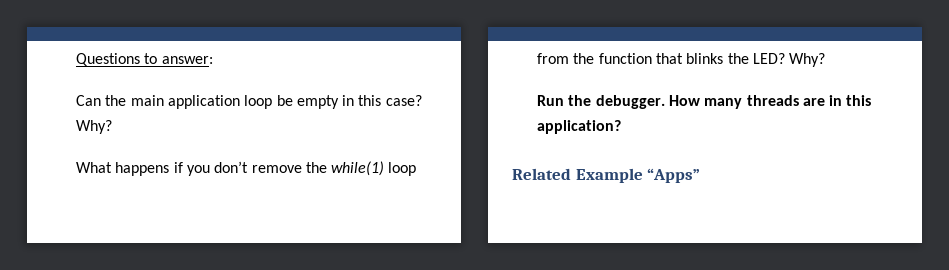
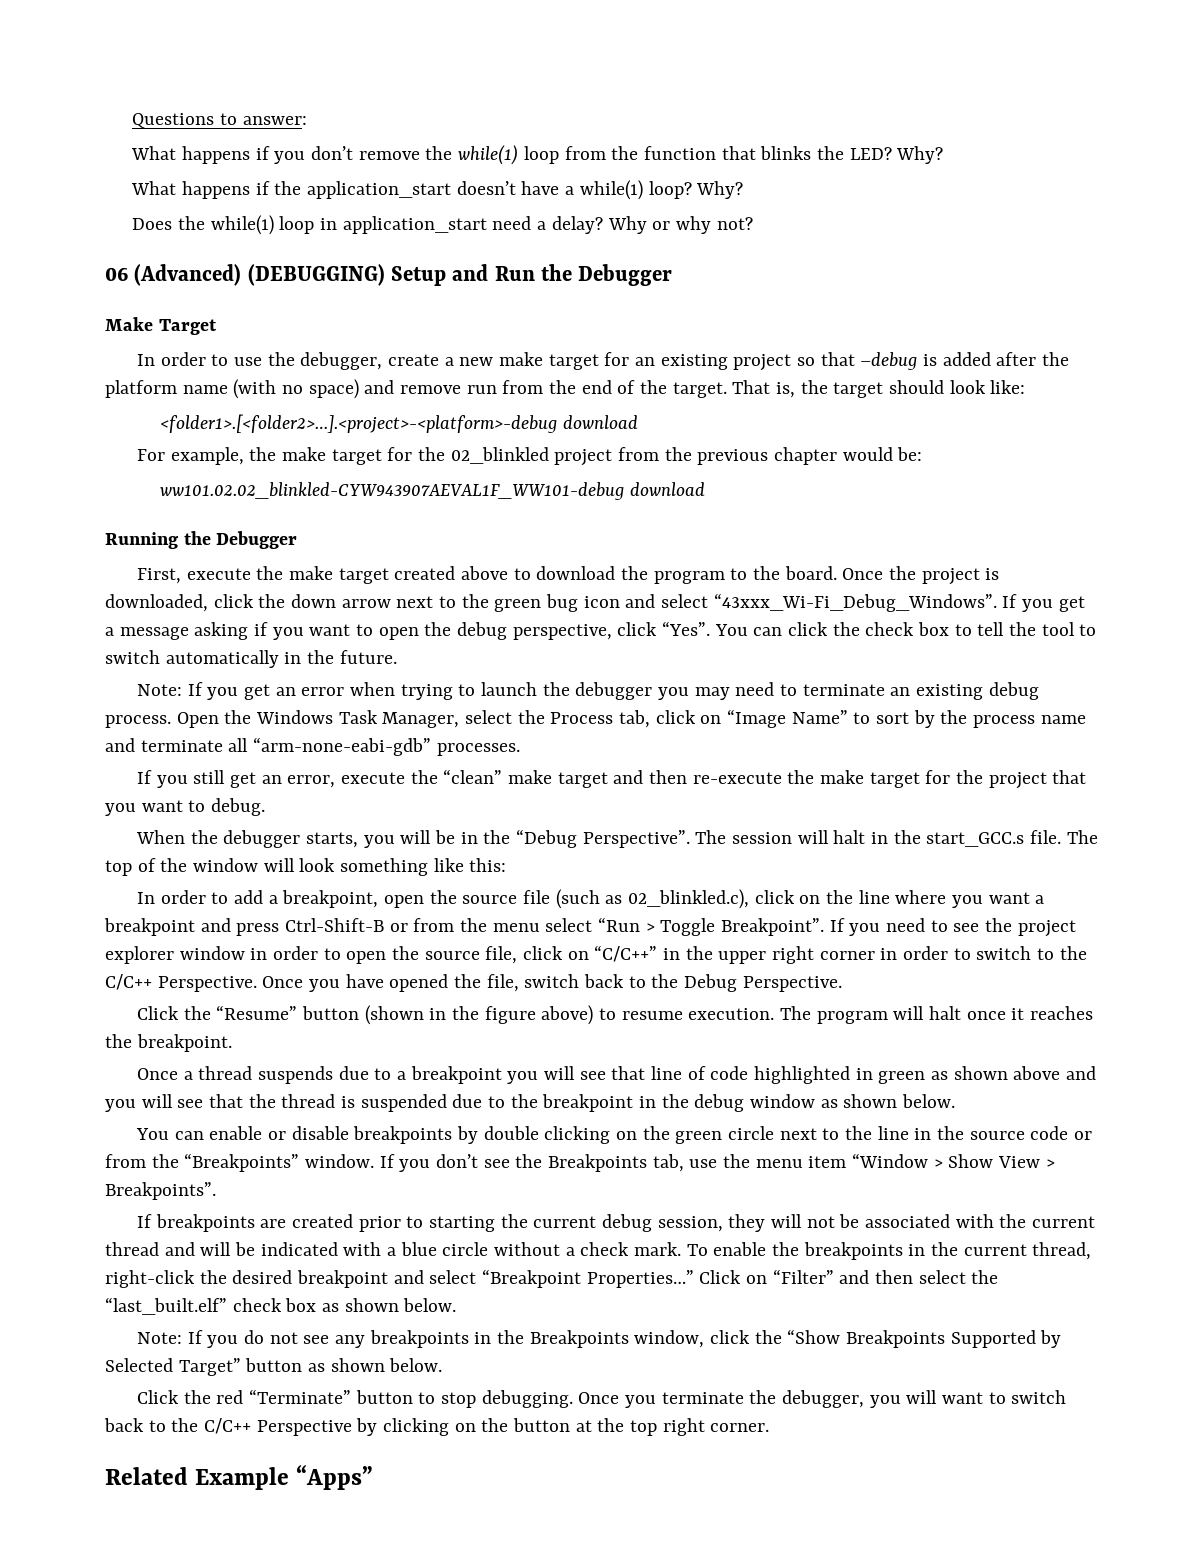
- Can the main application loop be empty in this case? Why?
- Run the debugger. How many threads are in this application?
+ What happens if the application_start doesn’t have a while(1) loop? Why?
+ Does the while(1) loop in application_start need a delay? Why or why not?
+ 06 (Advanced) (DEBUGGING) Setup and Run the Debugger
+ Make Target
+ In order to use the debugger, create a new make target for an existing project so that –debug is added after the platform name (with no space) and remove run from the end of the target. That is, the target should look like:
+ <folder1>.[<folder2>…].<project>-<platform>-debug download
+ For example, the make target for the 02_blinkled project from the previous chapter would be:
+ ww101.02.02_blinkled-CYW943907AEVAL1F_WW101-debug download
+ Running the Debugger
+ First, execute the make target created above to download the program to the board. Once the project is downloaded, click the down arrow next to the green bug icon and select “43xxx_Wi-Fi_Debug_Windows”. If you get a message asking if you want to open the debug perspective, click “Yes”. You can click the check box to tell the tool to switch automatically in the future.
+ Note: If you get an error when trying to launch the debugger you may need to terminate an existing debug process. Open the Windows Task Manager, select the Process tab, click on “Image Name” to sort by the process name and terminate all “arm-none-eabi-gdb” processes.
+ If you still get an error, execute the “clean” make target and then re-execute the make target for the project that you want to debug.
+ When the debugger starts, you will be in the “Debug Perspective”. The session will halt in the start_GCC.s file. The top of the window will look something like this:
+ In order to add a breakpoint, open the source file (such as 02_blinkled.c), click on the line where you want a breakpoint and press Ctrl-Shift-B or from the menu select “Run > Toggle Breakpoint”. If you need to see the project explorer window in order to open the source file, click on “C/C++” in the upper right corner in order to switch to the C/C++ Perspective. Once you have opened the file, switch back to the Debug Perspective.
+ Click the “Resume” button (shown in the figure above) to resume execution. The program will halt once it reaches the breakpoint.
+ Once a thread suspends due to a breakpoint you will see that line of code highlighted in green as shown above and you will see that the thread is suspended due to the breakpoint in the debug window as shown below.
+ You can enable or disable breakpoints by double clicking on the green circle next to the line in the source code or from the “Breakpoints” window. If you don’t see the Breakpoints tab, use the menu item “Window > Show View > Breakpoints”.
+ If breakpoints are created prior to starting the current debug session, they will not be associated with the current thread and will be indicated with a blue circle without a check mark. To enable the breakpoints in the current thread, right-click the desired breakpoint and select “Breakpoint Properties…” Click on “Filter” and then select the “last_built.elf” check box as shown below.
+ Note: If you do not see any breakpoints in the Breakpoints window, click the “Show Breakpoints Supported by Selected Target” button as shown below.
+ Click the red “Terminate” button to stop debugging. Once you terminate the debugger, you will want to switch back to the C/C++ Perspective by clicking on the button at the top right corner.

